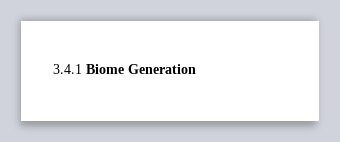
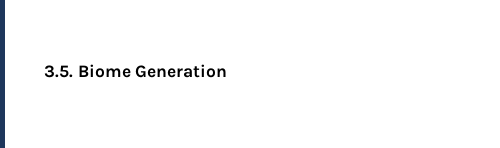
- 3.4.1 Biome Generation
+ 3.5. Biome Generation

